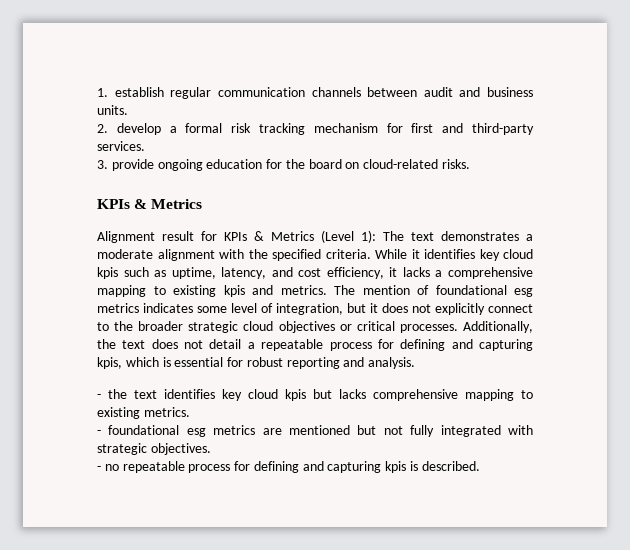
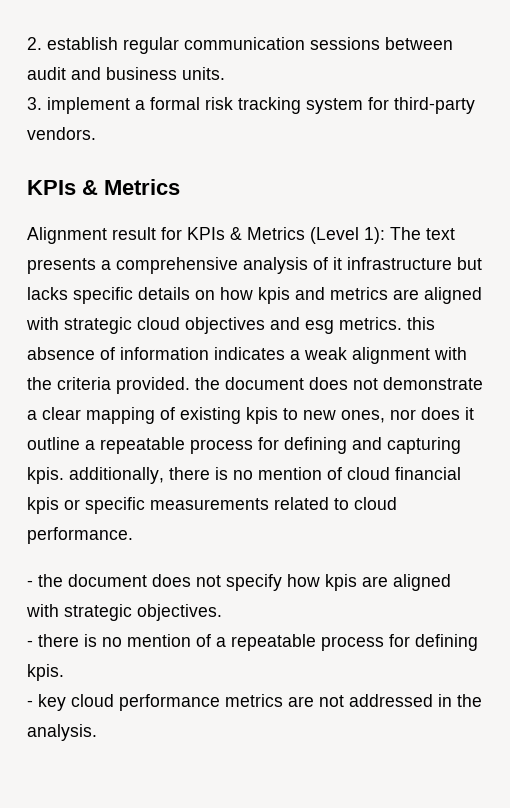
- 1. establish regular communication channels between audit and business units.
+ 2. establish regular communication sessions between audit and business units.
- 2. develop a formal risk tracking mechanism for first and third-party services.
- 3. provide ongoing education for the board on cloud-related risks.
+ 3. implement a formal risk tracking system for third-party vendors.
- Alignment result for KPIs & Metrics (Level 1): The text demonstrates a moderate alignment with the specified criteria. While it identifies key cloud kpis such as uptime, latency, and cost efficiency, it lacks a comprehensive mapping to existing kpis and metrics. The mention of foundational esg metrics indicates some level of integration, but it does not explicitly connect to the broader strategic cloud objectives or critical processes. Additionally, the text does not detail a repeatable process for defining and capturing kpis, which is essential for robust reporting and analysis.
- - the text identifies key cloud kpis but lacks comprehensive mapping to existing metrics.
- - foundational esg metrics are mentioned but not fully integrated with strategic objectives.
- - no repeatable process for defining and capturing kpis is described.
+ Alignment result for KPIs & Metrics (Level 1): The text presents a comprehensive analysis of it infrastructure but lacks specific details on how kpis and metrics are aligned with strategic cloud objectives and esg metrics. this absence of information indicates a weak alignment with the criteria provided. the document does not demonstrate a clear mapping of existing kpis to new ones, nor does it outline a repeatable process for defining and capturing kpis. additionally, there is no mention of cloud financial kpis or specific measurements related to cloud performance.
+ - the document does not specify how kpis are aligned with strategic objectives.
+ - there is no mention of a repeatable process for defining kpis.
+ - key cloud performance metrics are not addressed in the analysis.

